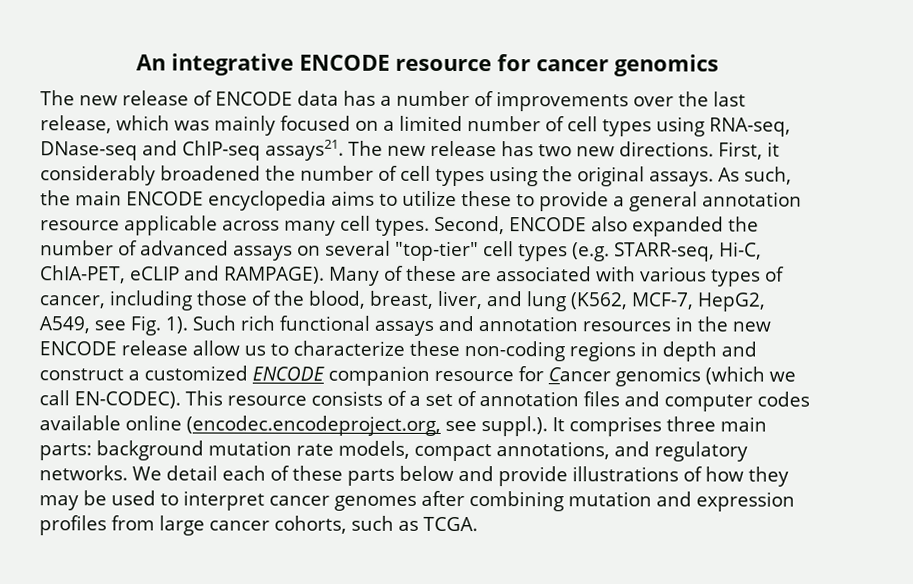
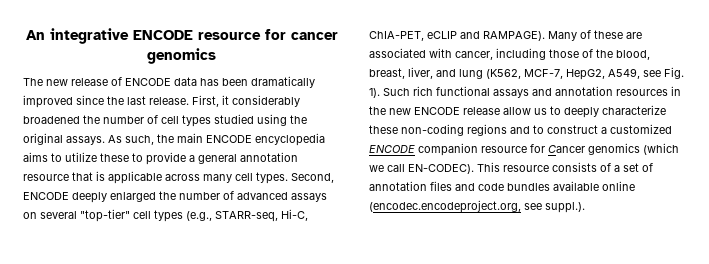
- The new release of ENCODE data has a number of improvements over the last release, which was mainly focused on a limited number of cell types using RNA-seq, DNase-seq and ChIP-seq assays21. The new release has two new directions.
+ The new release of ENCODE data has been dramatically improved since the last release.
- First, it considerably broadened the number of cell types using the original assays.
+ First, it considerably broadened the number of cell types studied using the original assays.
- As such, the main ENCODE encyclopedia aims to utilize these to provide a general annotation resource applicable across many cell types.
+ As such, the main ENCODE encyclopedia aims to utilize these to provide a general annotation resource that is applicable across many cell types.
- Second, ENCODE also expanded the number of advanced assays on several "top-tier" cell types (e.g. STARR-seq, Hi-C, ChIA-PET, eCLIP and RAMPAGE).
+ Second, ENCODE deeply enlarged the number of advanced assays on several "top-tier" cell types (e.g., STARR-seq, Hi-C, ChIA-PET, eCLIP and RAMPAGE).
- Many of these are associated with various types of cancer, including those of the blood, breast, liver, and lung (K562, MCF-7, HepG2, A549, see Fig. 1).
+ Many of these are associated with cancer, including those of the blood, breast, liver, and lung (K562, MCF-7, HepG2, A549, see Fig. 1).
- Such rich functional assays and annotation resources in the new ENCODE release allow us to characterize these non-coding regions in depth and construct a customized ENCODE companion resource for Cancer genomics (which we call EN-CODEC).
+ Such rich functional assays and annotation resources in the new ENCODE release allow us to deeply characterize these non-coding regions and to construct a customized ENCODE companion resource for Cancer genomics (which we call EN-CODEC).
- This resource consists of a set of annotation files and computer codes available online (encodec.encodeproject.org, see suppl.). It comprises three main parts: background mutation rate models, compact annotations, and regulatory networks. We detail each of these parts below and provide illustrations of how they may be used to interpret cancer genomes after combining mutation and expression profiles from large cancer cohorts, such as TCGA.
+ This resource consists of a set of annotation files and code bundles available online (encodec.encodeproject.org, see suppl.).

